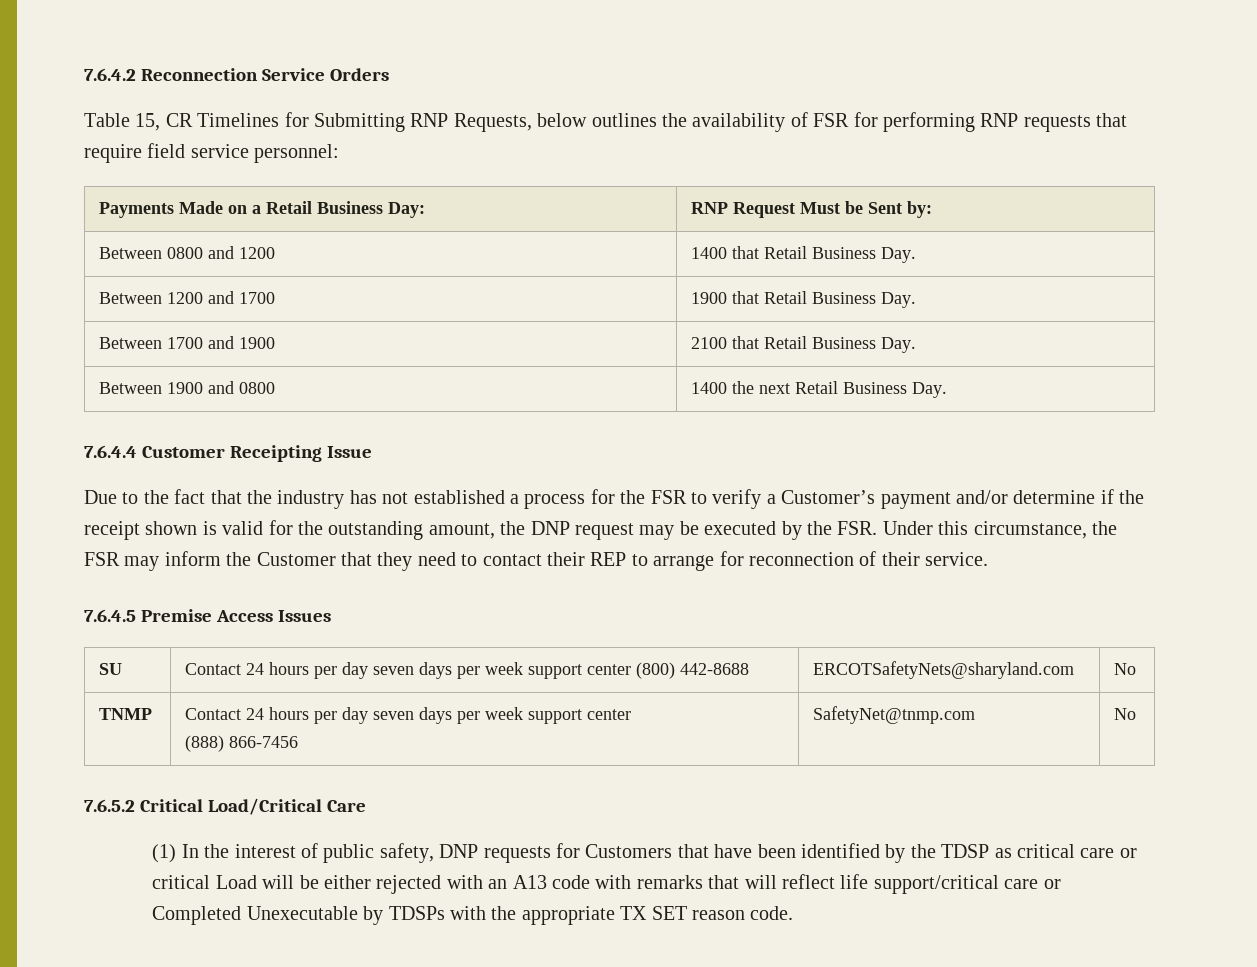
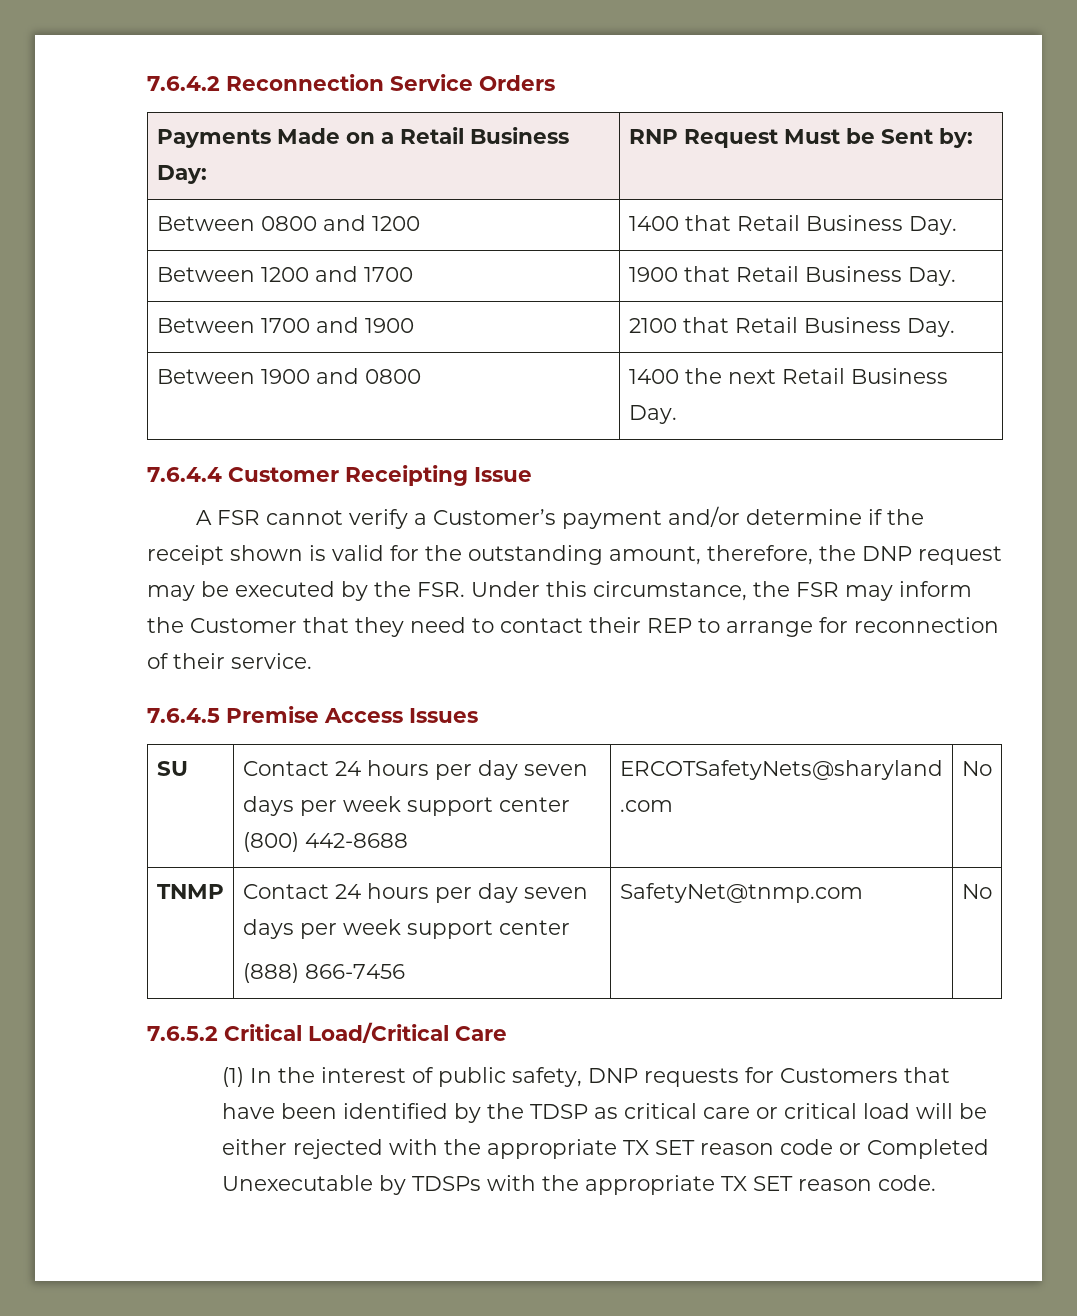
- Table 15, CR Timelines for Submitting RNP Requests, below outlines the availability of FSR for performing RNP requests that require field service personnel:
- Due to the fact that the industry has not established a process for the FSR to verify a Customer’s payment and/or determine if the receipt shown is valid for the outstanding amount, the DNP request may be executed by the FSR. Under this circumstance, the FSR may inform the Customer that they need to contact their REP to arrange for reconnection of their service.
+ A FSR cannot verify a Customer’s payment and/or determine if the receipt shown is valid for the outstanding amount, therefore, the DNP request may be executed by the FSR. Under this circumstance, the FSR may inform the Customer that they need to contact their REP to arrange for reconnection of their service.
- (1) In the interest of public safety, DNP requests for Customers that have been identified by the TDSP as critical care or critical Load will be either rejected with an A13 code with remarks that will reflect life support/critical care or Completed Unexecutable by TDSPs with the appropriate TX SET reason code.
+ (1) In the interest of public safety, DNP requests for Customers that have been identified by the TDSP as critical care or critical load will be either rejected with the appropriate TX SET reason code or Completed Unexecutable by TDSPs with the appropriate TX SET reason code.

